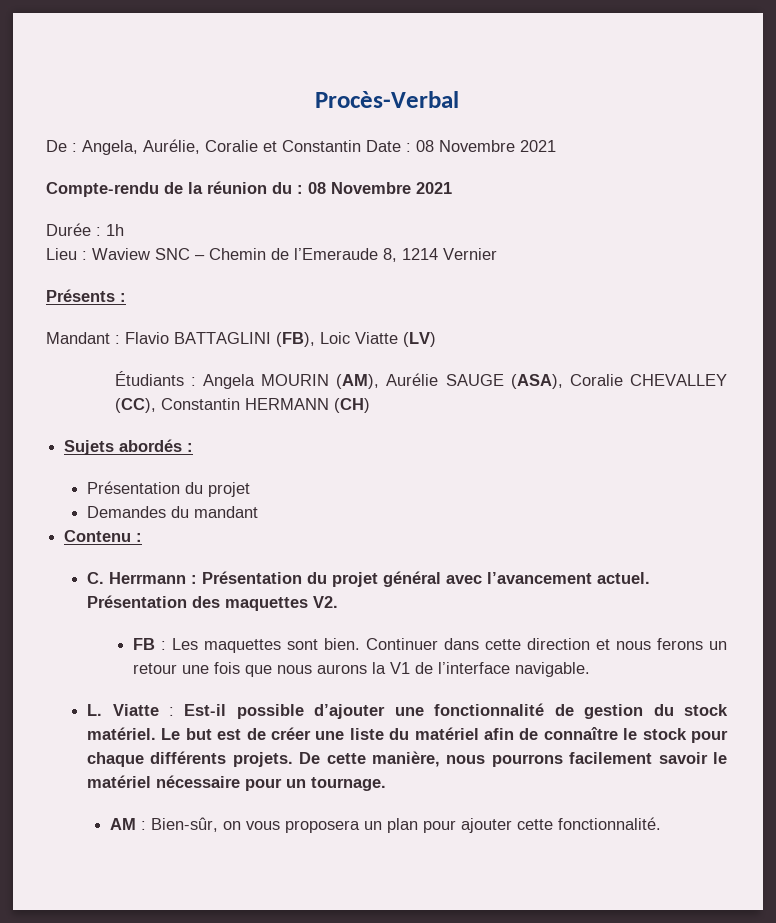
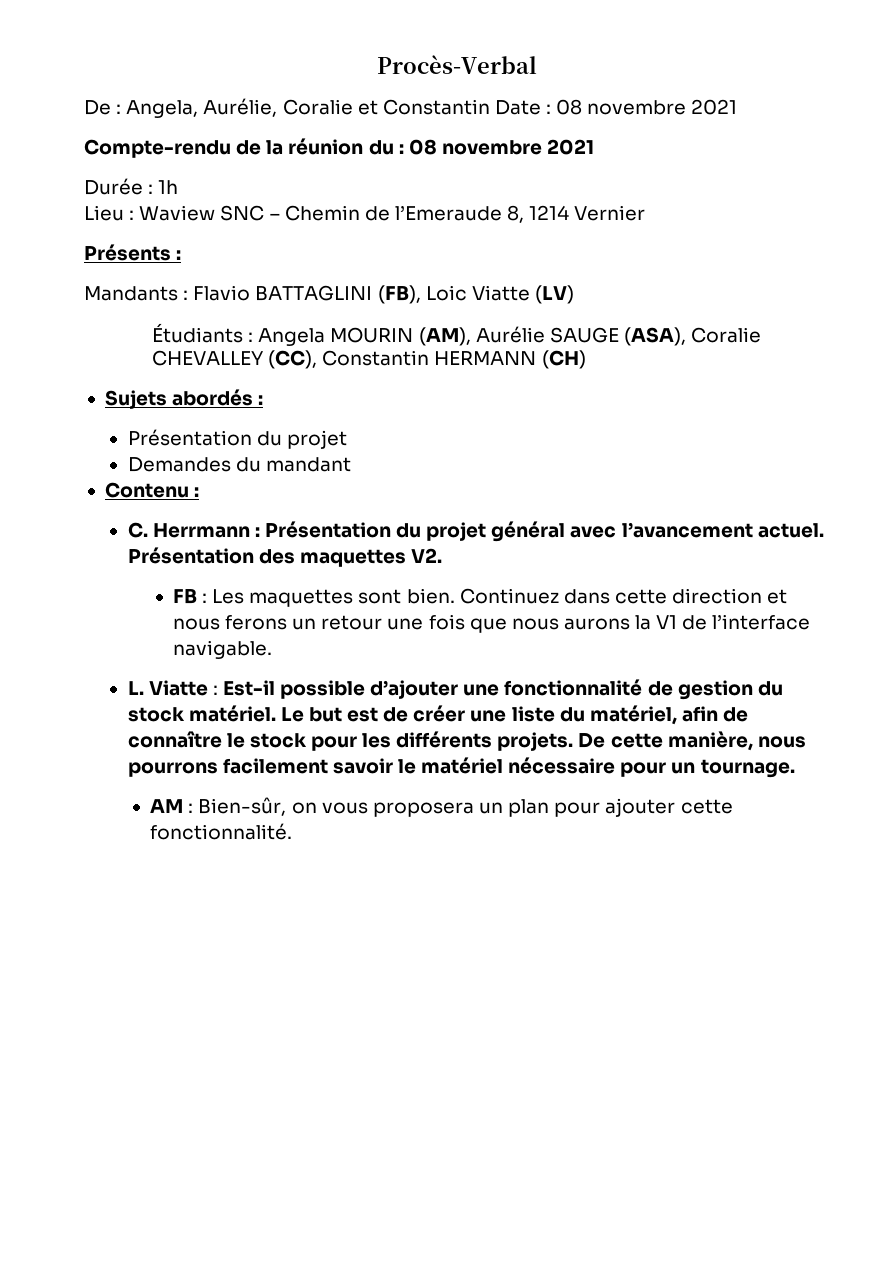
- De : Angela, Aurélie, Coralie et Constantin Date : 08 Novembre 2021
+ De : Angela, Aurélie, Coralie et Constantin Date : 08 novembre 2021
- Compte-rendu de la réunion du : 08 Novembre 2021
+ Compte-rendu de la réunion du : 08 novembre 2021
- Mandant : Flavio BATTAGLINI (FB), Loic Viatte (LV)
+ Mandants : Flavio BATTAGLINI (FB), Loic Viatte (LV)
- Continuer dans cette direction et nous ferons un retour une fois que nous aurons la V1 de l’interface navigable.
+ Continuez dans cette direction et nous ferons un retour une fois que nous aurons la V1 de l’interface navigable.
- Le but est de créer une liste du matériel afin de connaître le stock pour chaque différents projets.
+ Le but est de créer une liste du matériel, afin de connaître le stock pour les différents projets.

